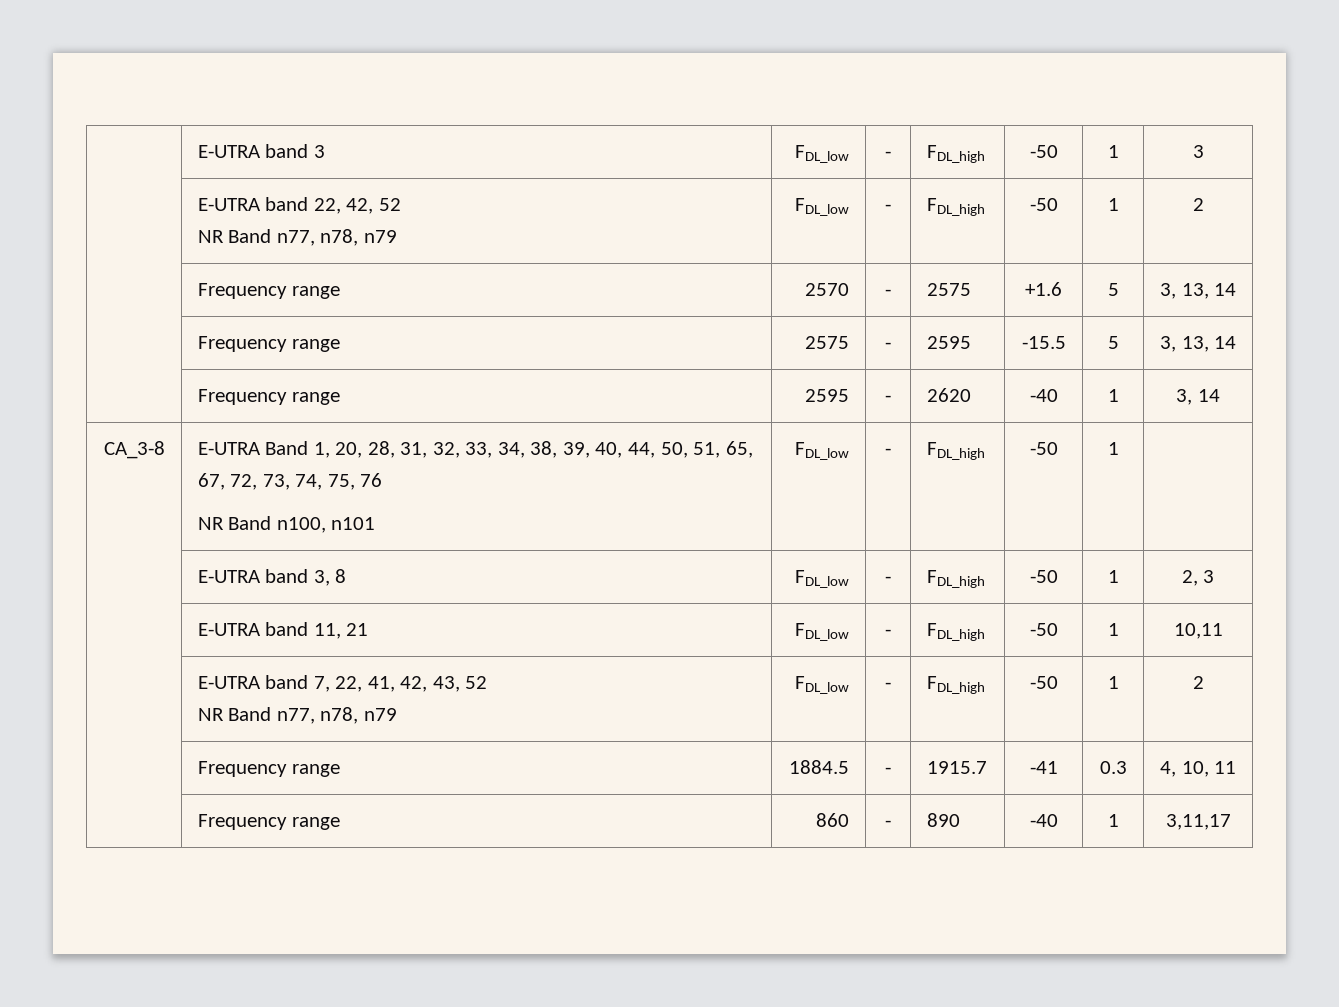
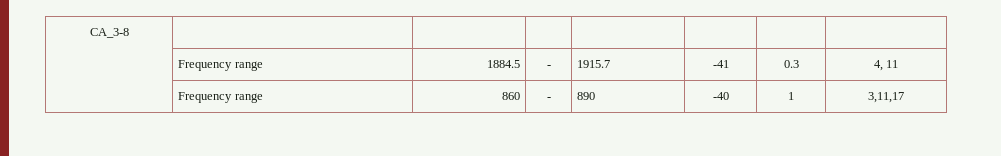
- | E-UTRA band 3 | FDL_low | - | FDL_high | -50 | 1 | 3
- | E-UTRA band 22, 42, 52
- NR Band n77, n78, n79 | FDL_low | - | FDL_high | -50 | 1 | 2
- | Frequency range | 2570 | - | 2575 | +1.6 | 5 | 3, 13, 14
- | Frequency range | 2575 | - | 2595 | -15.5 | 5 | 3, 13, 14
- | Frequency range | 2595 | - | 2620 | -40 | 1 | 3, 14
- CA_3-8 | E-UTRA Band 1, 20, 28, 31, 32, 33, 34, 38, 39, 40, 44, 50, 51, 65, 67, 72, 73, 74, 75, 76
- NR Band n100, n101 | FDL_low | - | FDL_high | -50 | 1 |
- | E-UTRA band 3, 8 | FDL_low | - | FDL_high | -50 | 1 | 2, 3
- | E-UTRA band 11, 21 | FDL_low | - | FDL_high | -50 | 1 | 10,11
- | E-UTRA band 7, 22, 41, 42, 43, 52
- NR Band n77, n78, n79 | FDL_low | - | FDL_high | -50 | 1 | 2
+ CA_3-8 | | | | | | |
- | Frequency range | 1884.5 | - | 1915.7 | -41 | 0.3 | 4, 10, 11
+ | Frequency range | 1884.5 | - | 1915.7 | -41 | 0.3 | 4, 11

